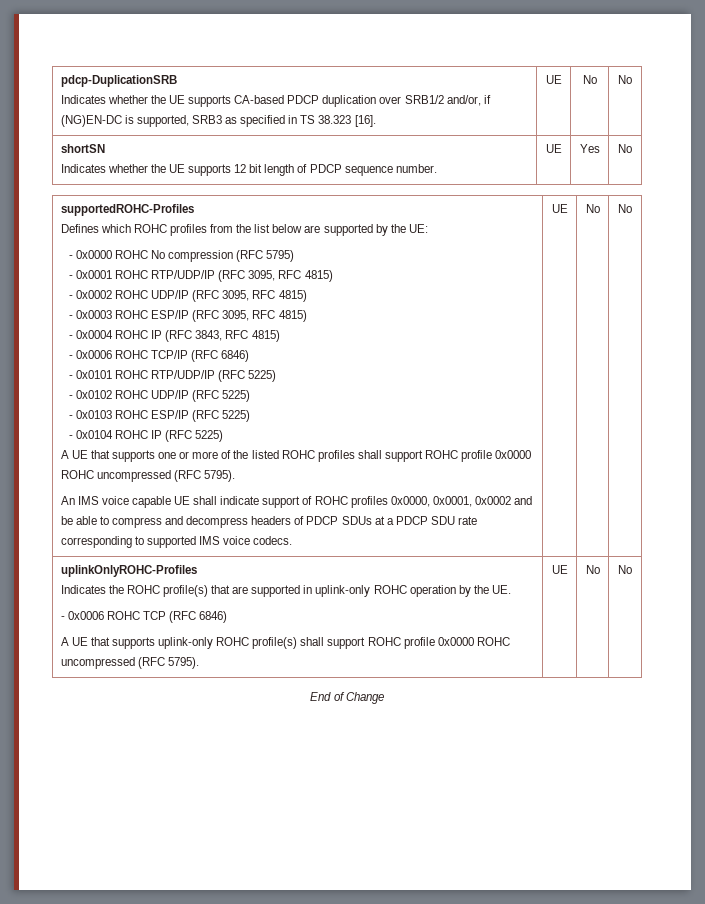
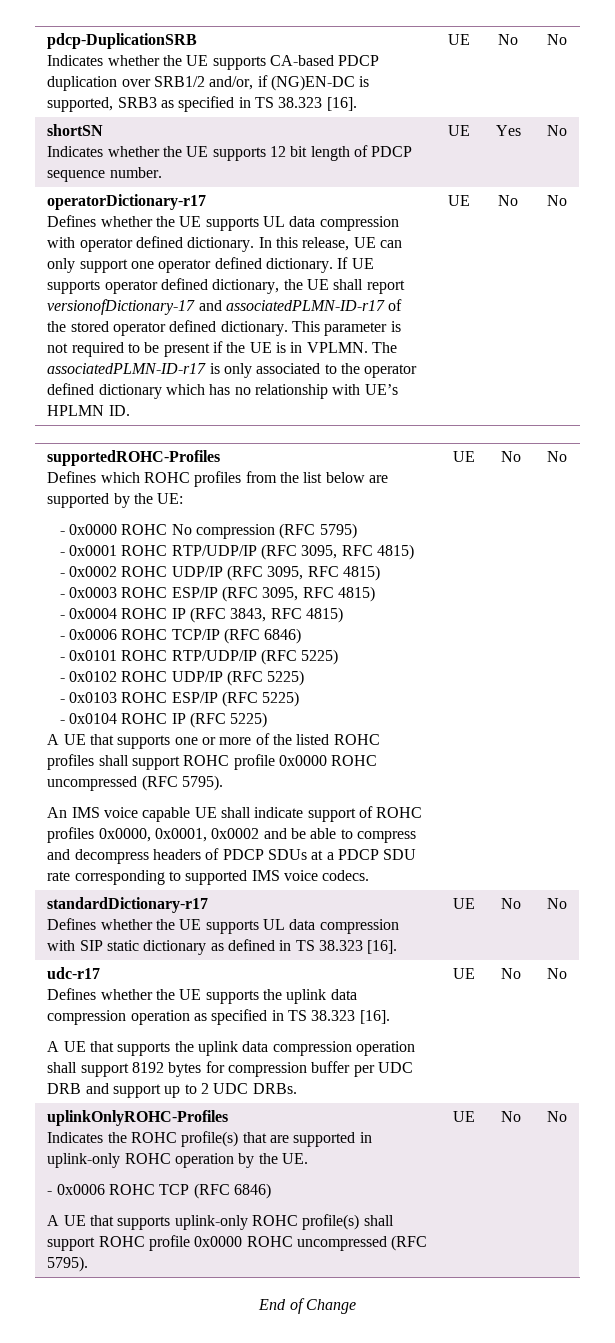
+ operatorDictionary-r17
+ Defines whether the UE supports UL data compression with operator defined dictionary. In this release, UE can only support one operator defined dictionary. If UE supports operator defined dictionary, the UE shall report versionofDictionary-17 and associatedPLMN-ID-r17 of the stored operator defined dictionary. This parameter is not required to be present if the UE is in VPLMN. The associatedPLMN-ID-r17 is only associated to the operator defined dictionary which has no relationship with UE’s HPLMN ID. | UE | No | No
+ standardDictionary-r17
+ Defines whether the UE supports UL data compression with SIP static dictionary as defined in TS 38.323 [16]. | UE | No | No
+ udc-r17
+ Defines whether the UE supports the uplink data compression operation as specified in TS 38.323 [16].
+ A UE that supports the uplink data compression operation shall support 8192 bytes for compression buffer per UDC DRB and support up to 2 UDC DRBs. | UE | No | No

